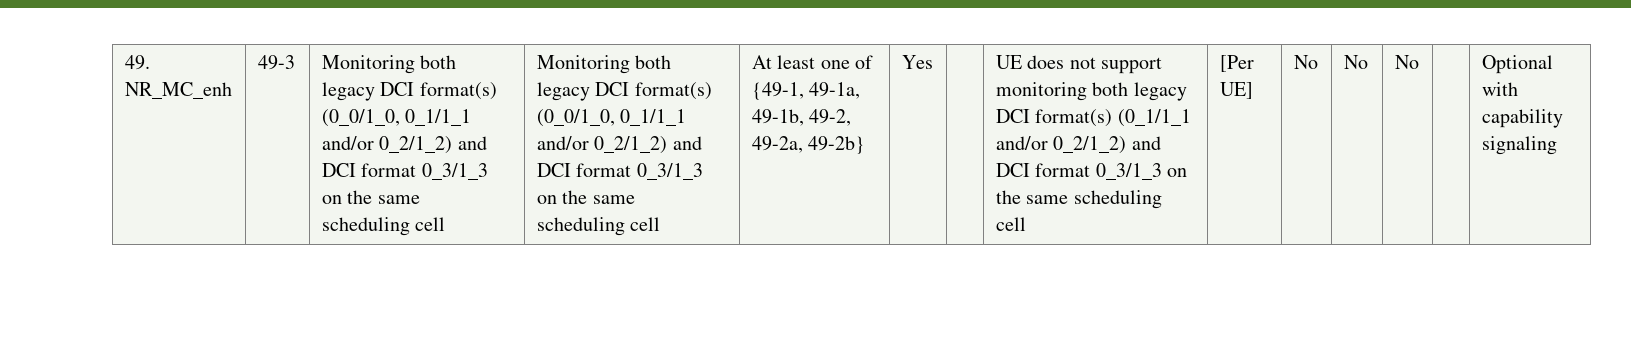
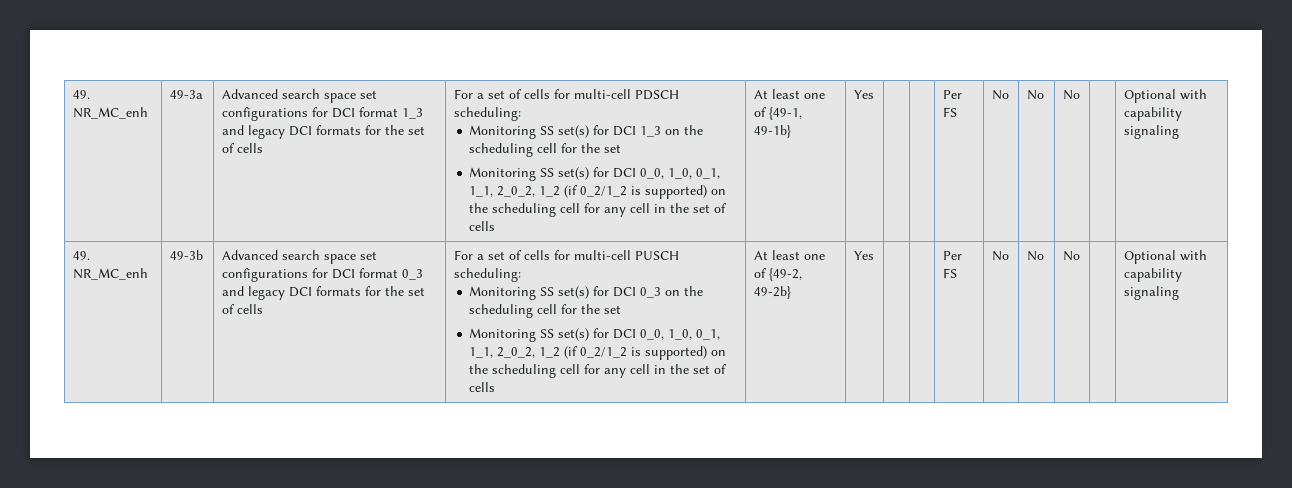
- 49. NR_MC_enh | 49-3 | Monitoring both legacy DCI format(s) (0_0/1_0, 0_1/1_1 and/or 0_2/1_2) and DCI format 0_3/1_3 on the same scheduling cell | Monitoring both legacy DCI format(s) (0_0/1_0, 0_1/1_1 and/or 0_2/1_2) and DCI format 0_3/1_3 on the same scheduling cell
+ 49. NR_MC_enh | 49-3a | Advanced search space set configurations for DCI format 1_3 and legacy DCI formats for the set of cells | For a set of cells for multi-cell PDSCH scheduling:
+ Monitoring SS set(s) for DCI 1_3 on the scheduling cell for the set
+ Monitoring SS set(s) for DCI 0_0, 1_0, 0_1, 1_1, 2_0_2, 1_2 (if 0_2/1_2 is supported) on the scheduling cell for any cell in the set of cells
- At least one of {49-1, 49-1a, 49-1b, 49-2, 49-2a, 49-2b} | Yes | | UE does not support monitoring both legacy DCI format(s) (0_1/1_1 and/or 0_2/1_2) and DCI format 0_3/1_3 on the same scheduling cell | [Per UE] | No | No | No | | Optional with capability signaling
+ At least one of {49-1, 49-1b} | Yes | | | Per FS | No | No | No | | Optional with capability signaling
+ 49. NR_MC_enh | 49-3b | Advanced search space set configurations for DCI format 0_3 and legacy DCI formats for the set of cells | For a set of cells for multi-cell PUSCH scheduling:
+ Monitoring SS set(s) for DCI 0_3 on the scheduling cell for the set
+ Monitoring SS set(s) for DCI 0_0, 1_0, 0_1, 1_1, 2_0_2, 1_2 (if 0_2/1_2 is supported) on the scheduling cell for any cell in the set of cells | At least one of {49-2, 49-2b} | Yes | | | Per FS | No | No | No | | Optional with capability signaling

